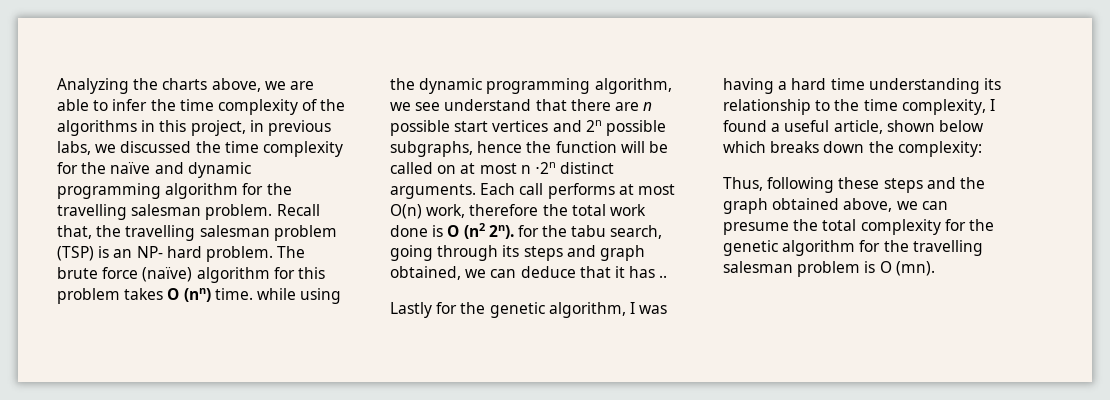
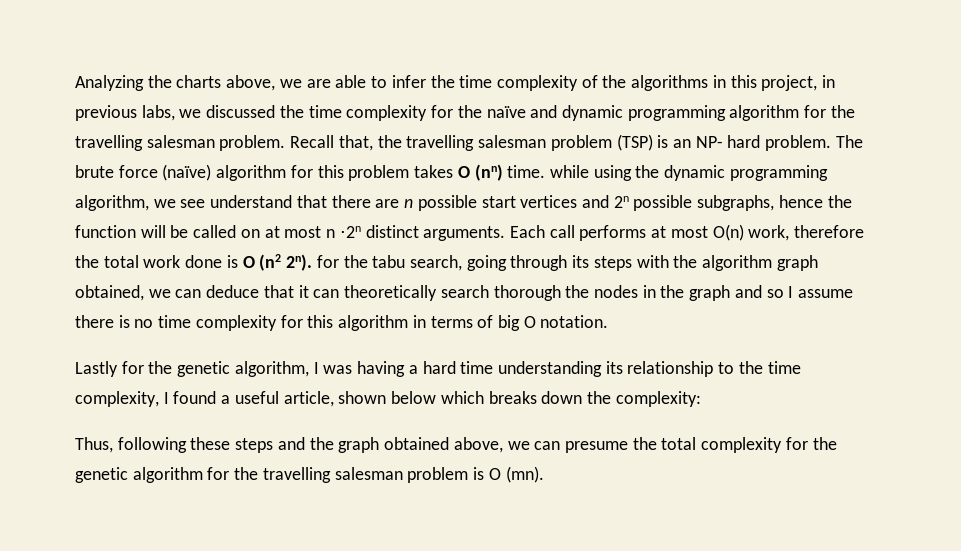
- Each call performs at most O(n) work, therefore the total work done is O (n2 2n). for the tabu search, going through its steps and graph obtained, we can deduce that it has ..
+ Each call performs at most O(n) work, therefore the total work done is O (n2 2n). for the tabu search, going through its steps with the algorithm graph obtained, we can deduce that it can theoretically search thorough the nodes in the graph and so I assume there is no time complexity for this algorithm in terms of big O notation.

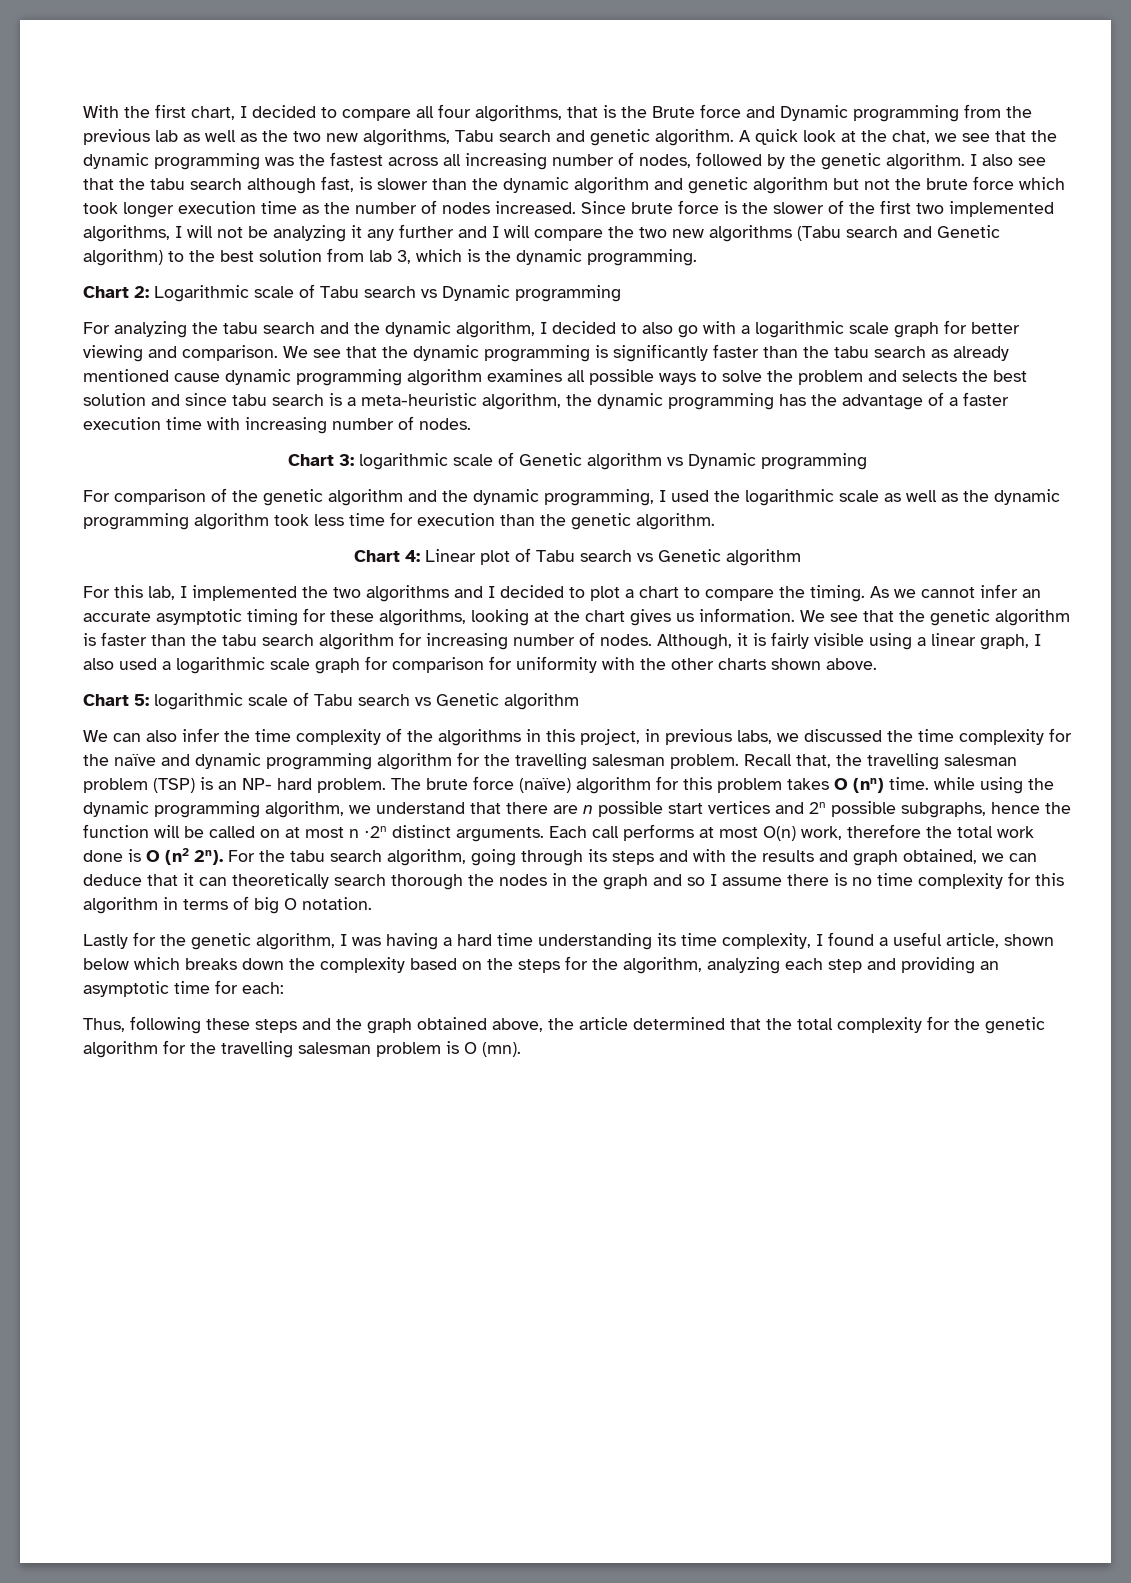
- Analyzing the charts above, we are able to infer the time complexity of the algorithms in this project, in previous labs, we discussed the time complexity for the naïve and dynamic programming algorithm for the travelling salesman problem.
+ With the first chart, I decided to compare all four algorithms, that is the Brute force and Dynamic programming from the previous lab as well as the two new algorithms, Tabu search and genetic algorithm. A quick look at the chat, we see that the dynamic programming was the fastest across all increasing number of nodes, followed by the genetic algorithm. I also see that the tabu search although fast, is slower than the dynamic algorithm and genetic algorithm but not the brute force which took longer execution time as the number of nodes increased. Since brute force is the slower of the first two implemented algorithms, I will not be analyzing it any further and I will compare the two new algorithms (Tabu search and Genetic algorithm) to the best solution from lab 3, which is the dynamic programming.
+ Chart 2: Logarithmic scale of Tabu search vs Dynamic programming
+ For analyzing the tabu search and the dynamic algorithm, I decided to also go with a logarithmic scale graph for better viewing and comparison. We see that the dynamic programming is significantly faster than the tabu search as already mentioned cause dynamic programming algorithm examines all possible ways to solve the problem and selects the best solution and since tabu search is a meta-heuristic algorithm, the dynamic programming has the advantage of a faster execution time with increasing number of nodes.
+ Chart 3: logarithmic scale of Genetic algorithm vs Dynamic programming
+ For comparison of the genetic algorithm and the dynamic programming, I used the logarithmic scale as well as the dynamic programming algorithm took less time for execution than the genetic algorithm.
+ Chart 4: Linear plot of Tabu search vs Genetic algorithm
+ For this lab, I implemented the two algorithms and I decided to plot a chart to compare the timing. As we cannot infer an accurate asymptotic timing for these algorithms, looking at the chart gives us information. We see that the genetic algorithm is faster than the tabu search algorithm for increasing number of nodes. Although, it is fairly visible using a linear graph, I also used a logarithmic scale graph for comparison for uniformity with the other charts shown above.
+ Chart 5: logarithmic scale of Tabu search vs Genetic algorithm
+ We can also infer the time complexity of the algorithms in this project, in previous labs, we discussed the time complexity for the naïve and dynamic programming algorithm for the travelling salesman problem.
- The brute force (naïve) algorithm for this problem takes O (nn) time. while using the dynamic programming algorithm, we see understand that there are n possible start vertices and 2n possible subgraphs, hence the function will be called on at most n ⋅2n distinct arguments.
+ The brute force (naïve) algorithm for this problem takes O (nn) time. while using the dynamic programming algorithm, we understand that there are n possible start vertices and 2n possible subgraphs, hence the function will be called on at most n ⋅2n distinct arguments.
- Each call performs at most O(n) work, therefore the total work done is O (n2 2n). for the tabu search, going through its steps with the algorithm graph obtained, we can deduce that it can theoretically search thorough the nodes in the graph and so I assume there is no time complexity for this algorithm in terms of big O notation.
+ Each call performs at most O(n) work, therefore the total work done is O (n2 2n). For the tabu search algorithm, going through its steps and with the results and graph obtained, we can deduce that it can theoretically search thorough the nodes in the graph and so I assume there is no time complexity for this algorithm in terms of big O notation.
- Lastly for the genetic algorithm, I was having a hard time understanding its relationship to the time complexity, I found a useful article, shown below which breaks down the complexity:
+ Lastly for the genetic algorithm, I was having a hard time understanding its time complexity, I found a useful article, shown below which breaks down the complexity based on the steps for the algorithm, analyzing each step and providing an asymptotic time for each:
- Thus, following these steps and the graph obtained above, we can presume the total complexity for the genetic algorithm for the travelling salesman problem is O (mn).
+ Thus, following these steps and the graph obtained above, the article determined that the total complexity for the genetic algorithm for the travelling salesman problem is O (mn).

